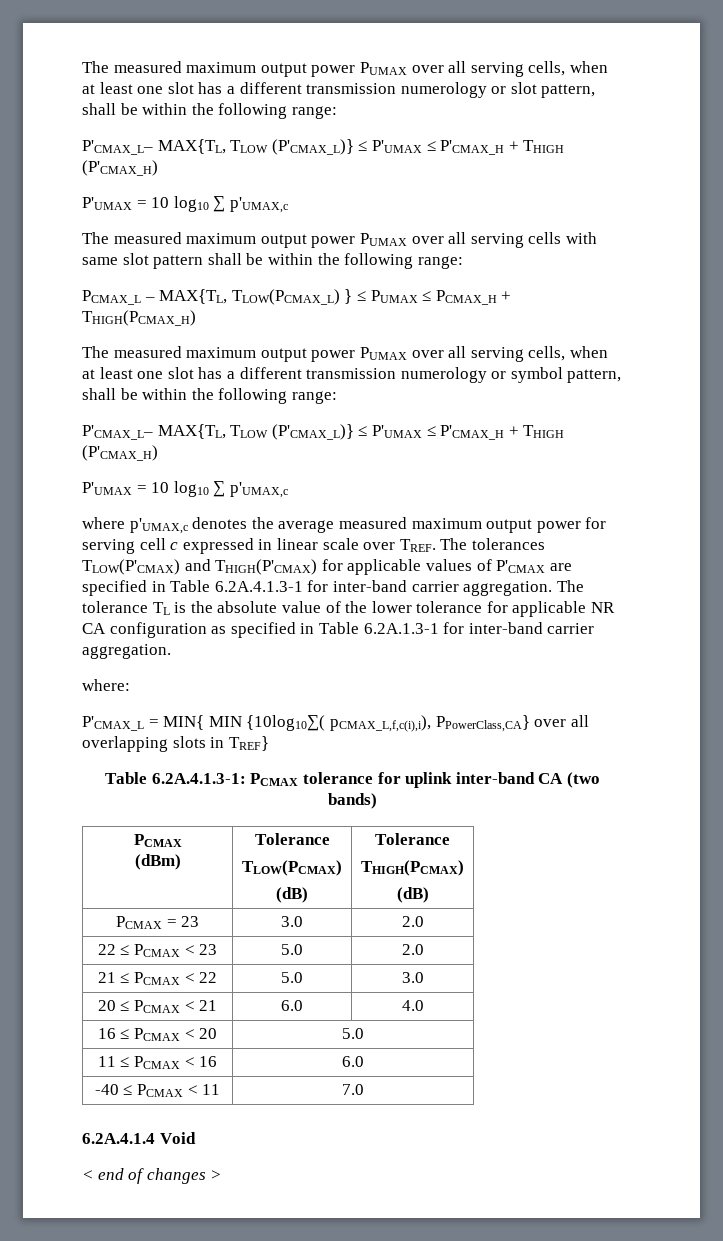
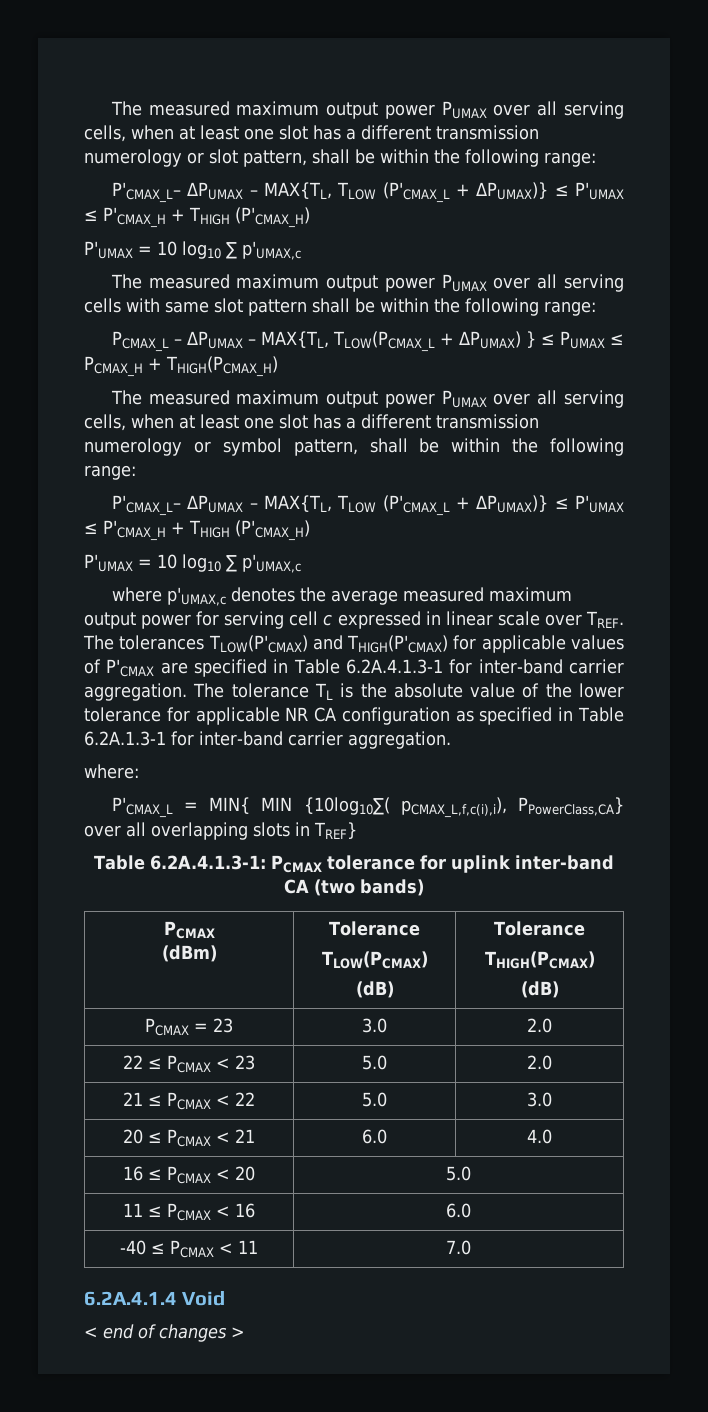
  The measured maximum output power PUMAX over all serving cells, when at least one slot has a different transmission numerology or slot pattern, shall be within the following range:
- P'CMAX_L– MAX{TL, TLOW (P'CMAX_L)} ≤ P'UMAX ≤ P'CMAX_H + THIGH (P'CMAX_H)
+ P'CMAX_L– ΔPUMAX – MAX{TL, TLOW (P'CMAX_L + ΔPUMAX)} ≤ P'UMAX ≤ P'CMAX_H + THIGH (P'CMAX_H)
- PCMAX_L – MAX{TL, TLOW(PCMAX_L) } ≤ PUMAX ≤ PCMAX_H + THIGH(PCMAX_H)
+ PCMAX_L – ΔPUMAX – MAX{TL, TLOW(PCMAX_L + ΔPUMAX) } ≤ PUMAX ≤ PCMAX_H + THIGH(PCMAX_H)
  The measured maximum output power PUMAX over all serving cells, when at least one slot has a different transmission numerology or symbol pattern, shall be within the following range:
- P'CMAX_L– MAX{TL, TLOW (P'CMAX_L)} ≤ P'UMAX ≤ P'CMAX_H + THIGH (P'CMAX_H)
+ P'CMAX_L– ΔPUMAX – MAX{TL, TLOW (P'CMAX_L + ΔPUMAX)} ≤ P'UMAX ≤ P'CMAX_H + THIGH (P'CMAX_H)

